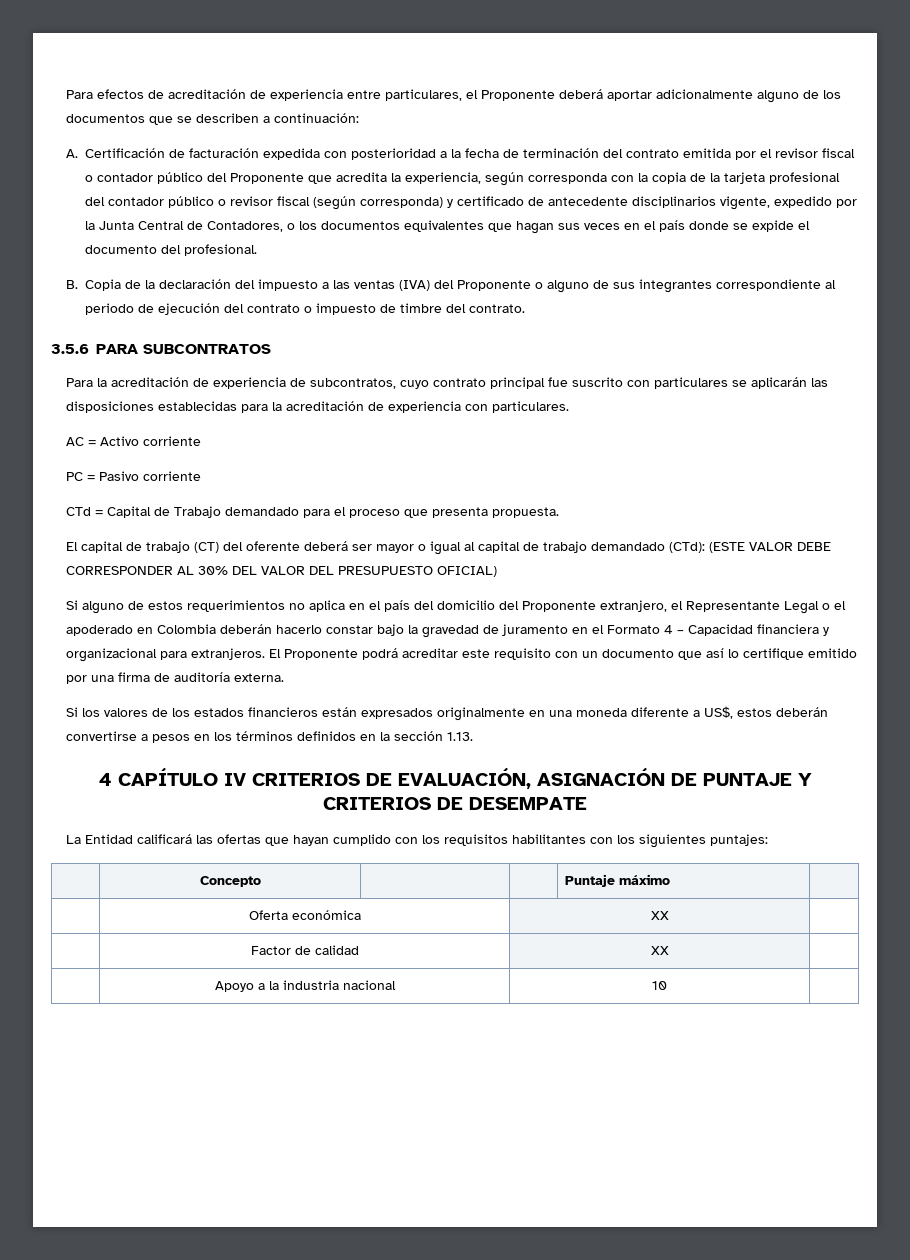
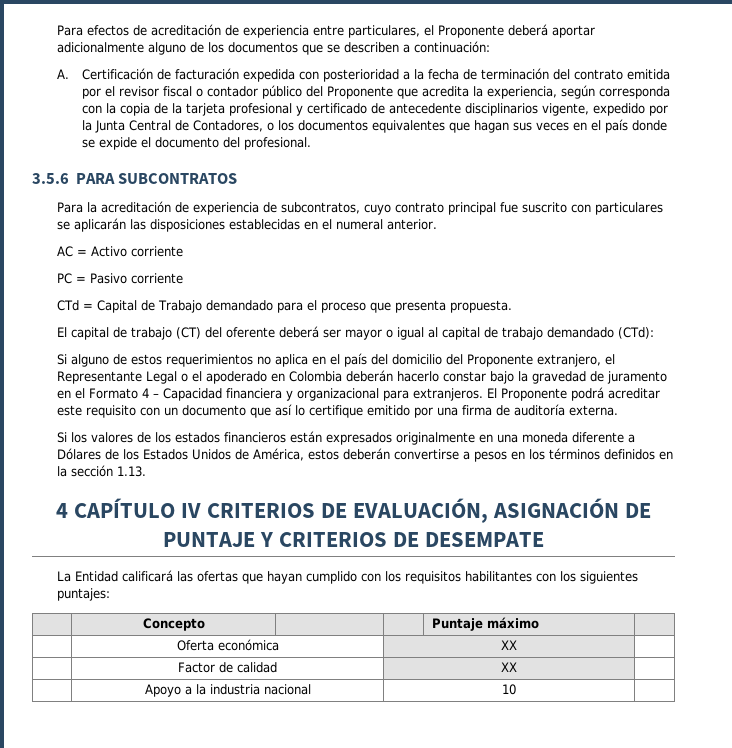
- A. Certificación de facturación expedida con posterioridad a la fecha de terminación del contrato emitida por el revisor fiscal o contador público del Proponente que acredita la experiencia, según corresponda con la copia de la tarjeta profesional del contador público o revisor fiscal (según corresponda) y certificado de antecedente disciplinarios vigente, expedido por la Junta Central de Contadores, o los documentos equivalentes que hagan sus veces en el país donde se expide el documento del profesional.
+ A. Certificación de facturación expedida con posterioridad a la fecha de terminación del contrato emitida por el revisor fiscal o contador público del Proponente que acredita la experiencia, según corresponda con la copia de la tarjeta profesional y certificado de antecedente disciplinarios vigente, expedido por la Junta Central de Contadores, o los documentos equivalentes que hagan sus veces en el país donde se expide el documento del profesional.
- B. Copia de la declaración del impuesto a las ventas (IVA) del Proponente o alguno de sus integrantes correspondiente al periodo de ejecución del contrato o impuesto de timbre del contrato.
- Para la acreditación de experiencia de subcontratos, cuyo contrato principal fue suscrito con particulares se aplicarán las disposiciones establecidas para la acreditación de experiencia con particulares.
+ Para la acreditación de experiencia de subcontratos, cuyo contrato principal fue suscrito con particulares se aplicarán las disposiciones establecidas en el numeral anterior.
- El capital de trabajo (CT) del oferente deberá ser mayor o igual al capital de trabajo demandado (CTd): (ESTE VALOR DEBE CORRESPONDER AL 30% DEL VALOR DEL PRESUPUESTO OFICIAL)
+ El capital de trabajo (CT) del oferente deberá ser mayor o igual al capital de trabajo demandado (CTd):
- Si los valores de los estados financieros están expresados originalmente en una moneda diferente a US$, estos deberán convertirse a pesos en los términos definidos en la sección 1.13.
+ Si los valores de los estados financieros están expresados originalmente en una moneda diferente a Dólares de los Estados Unidos de América, estos deberán convertirse a pesos en los términos definidos en la sección 1.13.

